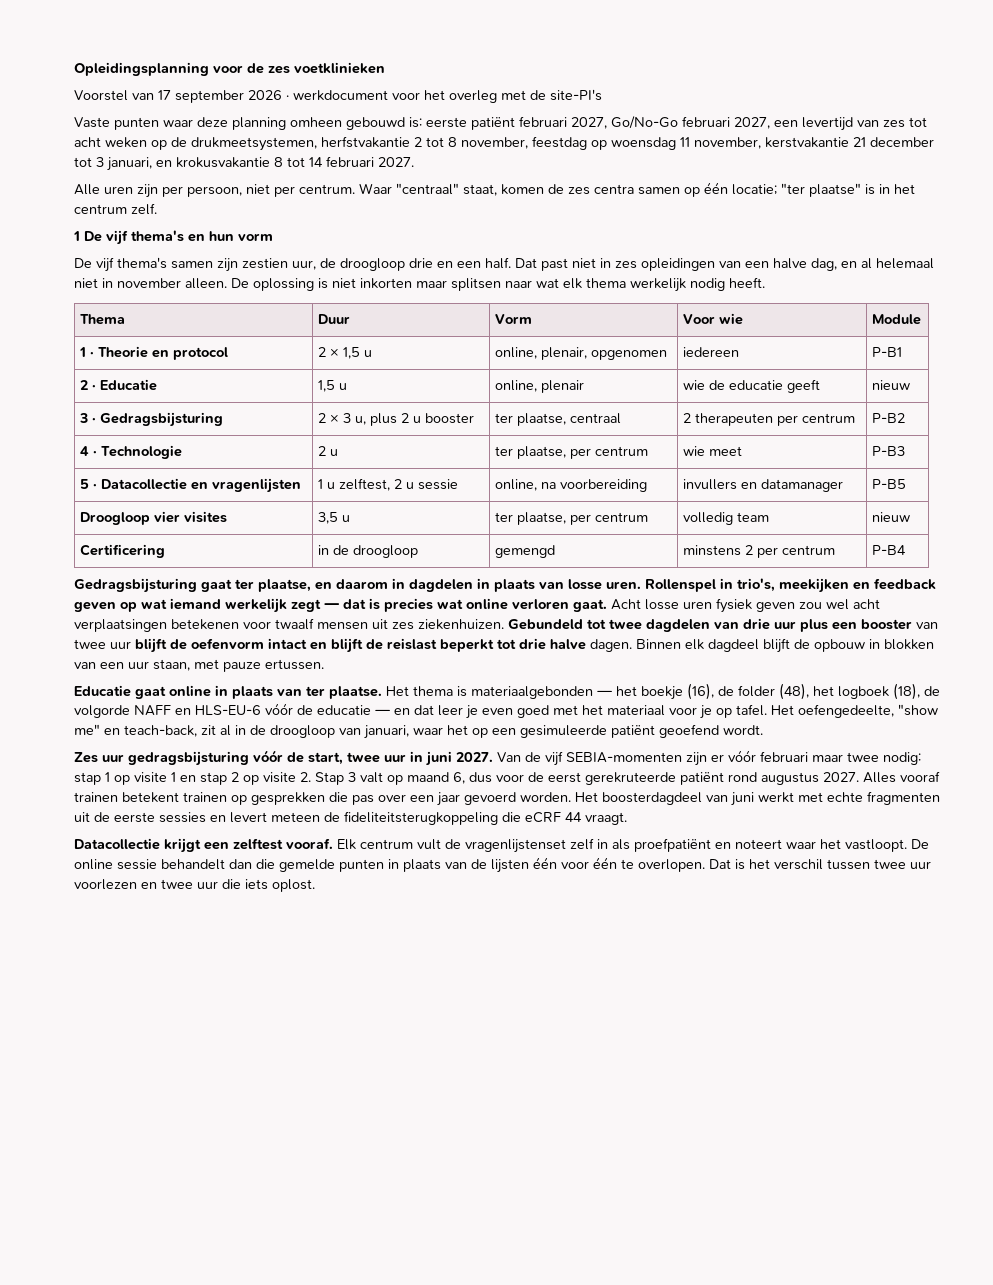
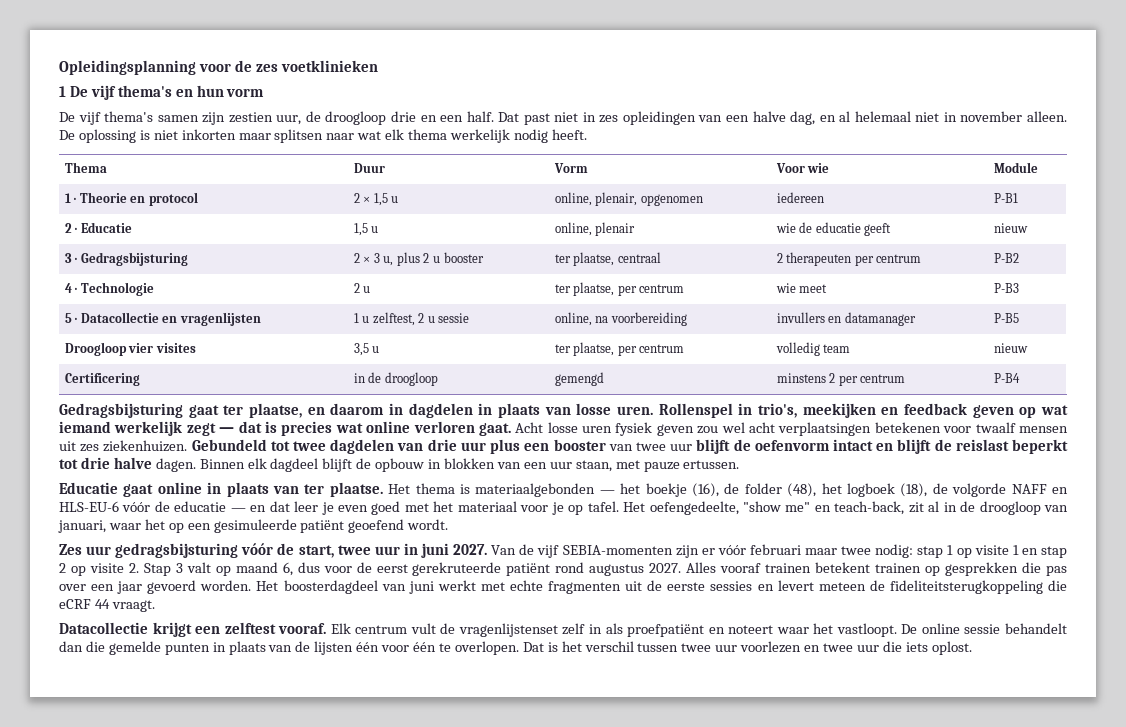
- Voorstel van 17 september 2026 · werkdocument voor het overleg met de site-PI's
- Vaste punten waar deze planning omheen gebouwd is: eerste patiënt februari 2027, Go/No-Go februari 2027, een levertijd van zes tot acht weken op de drukmeetsystemen, herfstvakantie 2 tot 8 november, feestdag op woensdag 11 november, kerstvakantie 21 december tot 3 januari, en krokusvakantie 8 tot 14 februari 2027.
- Alle uren zijn per persoon, niet per centrum. Waar "centraal" staat, komen de zes centra samen op één locatie; "ter plaatse" is in het centrum zelf.

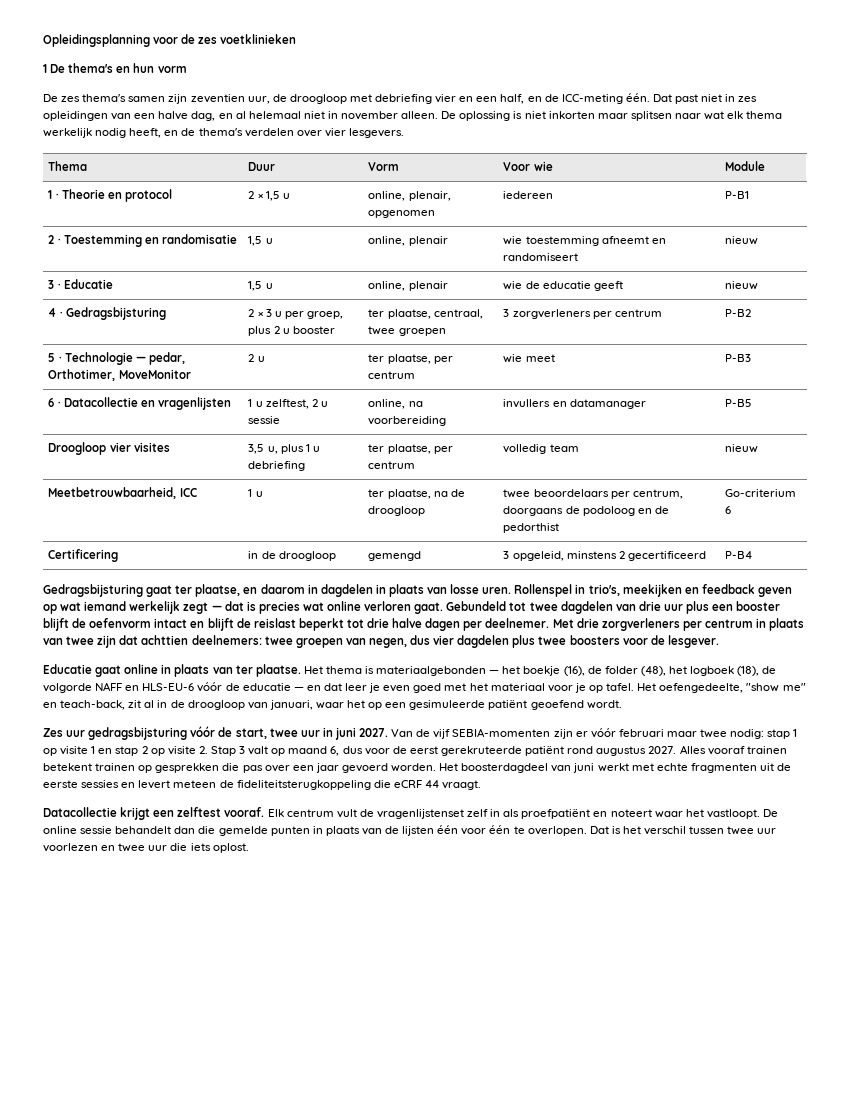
- 1 De vijf thema's en hun vorm
+ 1 De thema's en hun vorm
- De vijf thema's samen zijn zestien uur, de droogloop drie en een half.
+ De zes thema's samen zijn zeventien uur, de droogloop met debriefing vier en een half, en de ICC-meting één.
- De oplossing is niet inkorten maar splitsen naar wat elk thema werkelijk nodig heeft.
+ De oplossing is niet inkorten maar splitsen naar wat elk thema werkelijk nodig heeft, en de thema's verdelen over vier lesgevers.
- 2 · Educatie | 1,5 u | online, plenair | wie de educatie geeft | nieuw
+ 2 · Toestemming en randomisatie | 1,5 u | online, plenair | wie toestemming afneemt en randomiseert | nieuw
+ 3 · Educatie | 1,5 u | online, plenair | wie de educatie geeft | nieuw
- 3 · Gedragsbijsturing | 2 × 3 u, plus 2 u booster | ter plaatse, centraal | 2 therapeuten per centrum | P-B2
+ 4 · Gedragsbijsturing | 2 × 3 u per groep, plus 2 u booster | ter plaatse, centraal, twee groepen | 3 zorgverleners per centrum | P-B2
- 4 · Technologie | 2 u | ter plaatse, per centrum | wie meet | P-B3
+ 5 · Technologie — pedar, Orthotimer, MoveMonitor | 2 u | ter plaatse, per centrum | wie meet | P-B3
- 5 · Datacollectie en vragenlijsten | 1 u zelftest, 2 u sessie | online, na voorbereiding | invullers en datamanager | P-B5
+ 6 · Datacollectie en vragenlijsten | 1 u zelftest, 2 u sessie | online, na voorbereiding | invullers en datamanager | P-B5
- Droogloop vier visites | 3,5 u | ter plaatse, per centrum | volledig team | nieuw
+ Droogloop vier visites | 3,5 u, plus 1 u debriefing | ter plaatse, per centrum | volledig team | nieuw
+ Meetbetrouwbaarheid, ICC | 1 u | ter plaatse, na de droogloop | twee beoordelaars per centrum, doorgaans de podoloog en de pedorthist | Go-criterium 6
- Certificering | in de droogloop | gemengd | minstens 2 per centrum | P-B4
+ Certificering | in de droogloop | gemengd | 3 opgeleid, minstens 2 gecertificeerd | P-B4
- Acht losse uren fysiek geven zou wel acht verplaatsingen betekenen voor twaalf mensen uit zes ziekenhuizen.
- Gebundeld tot twee dagdelen van drie uur plus een booster van twee uur blijft de oefenvorm intact en blijft de reislast beperkt tot drie halve dagen. Binnen elk dagdeel blijft de opbouw in blokken van een uur staan, met pauze ertussen.
+ Gebundeld tot twee dagdelen van drie uur plus een booster blijft de oefenvorm intact en blijft de reislast beperkt tot drie halve dagen per deelnemer. Met drie zorgverleners per centrum in plaats van twee zijn dat achttien deelnemers: twee groepen van negen, dus vier dagdelen plus twee boosters voor de lesgever.

